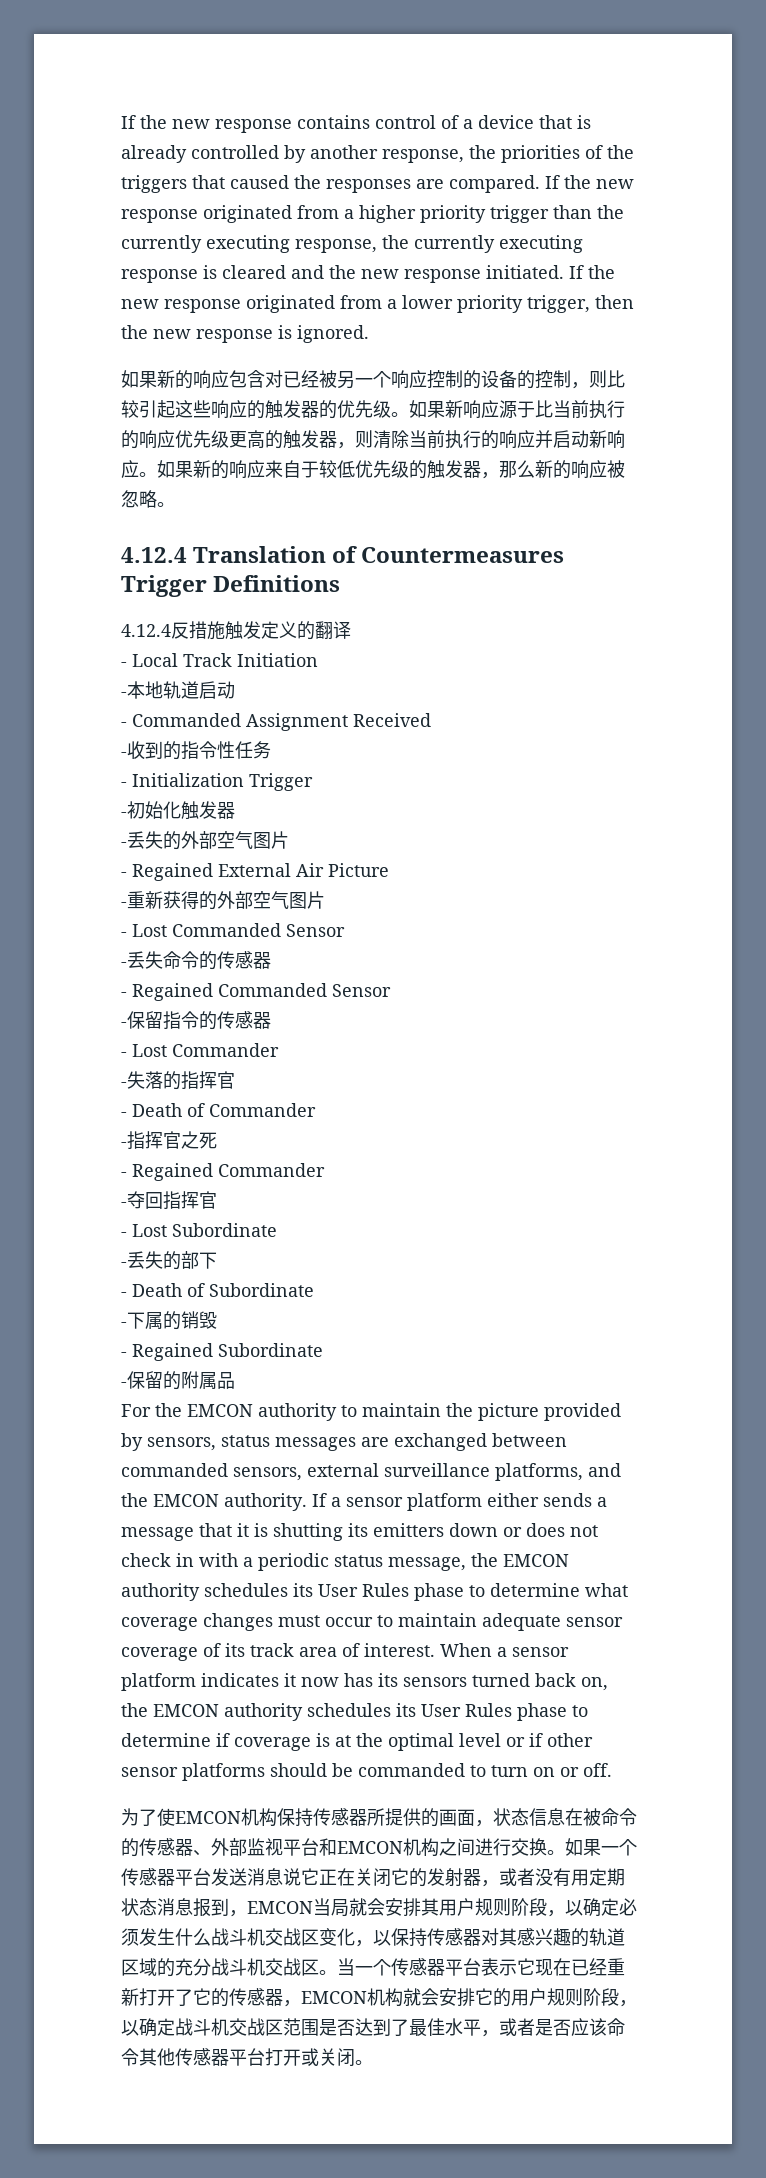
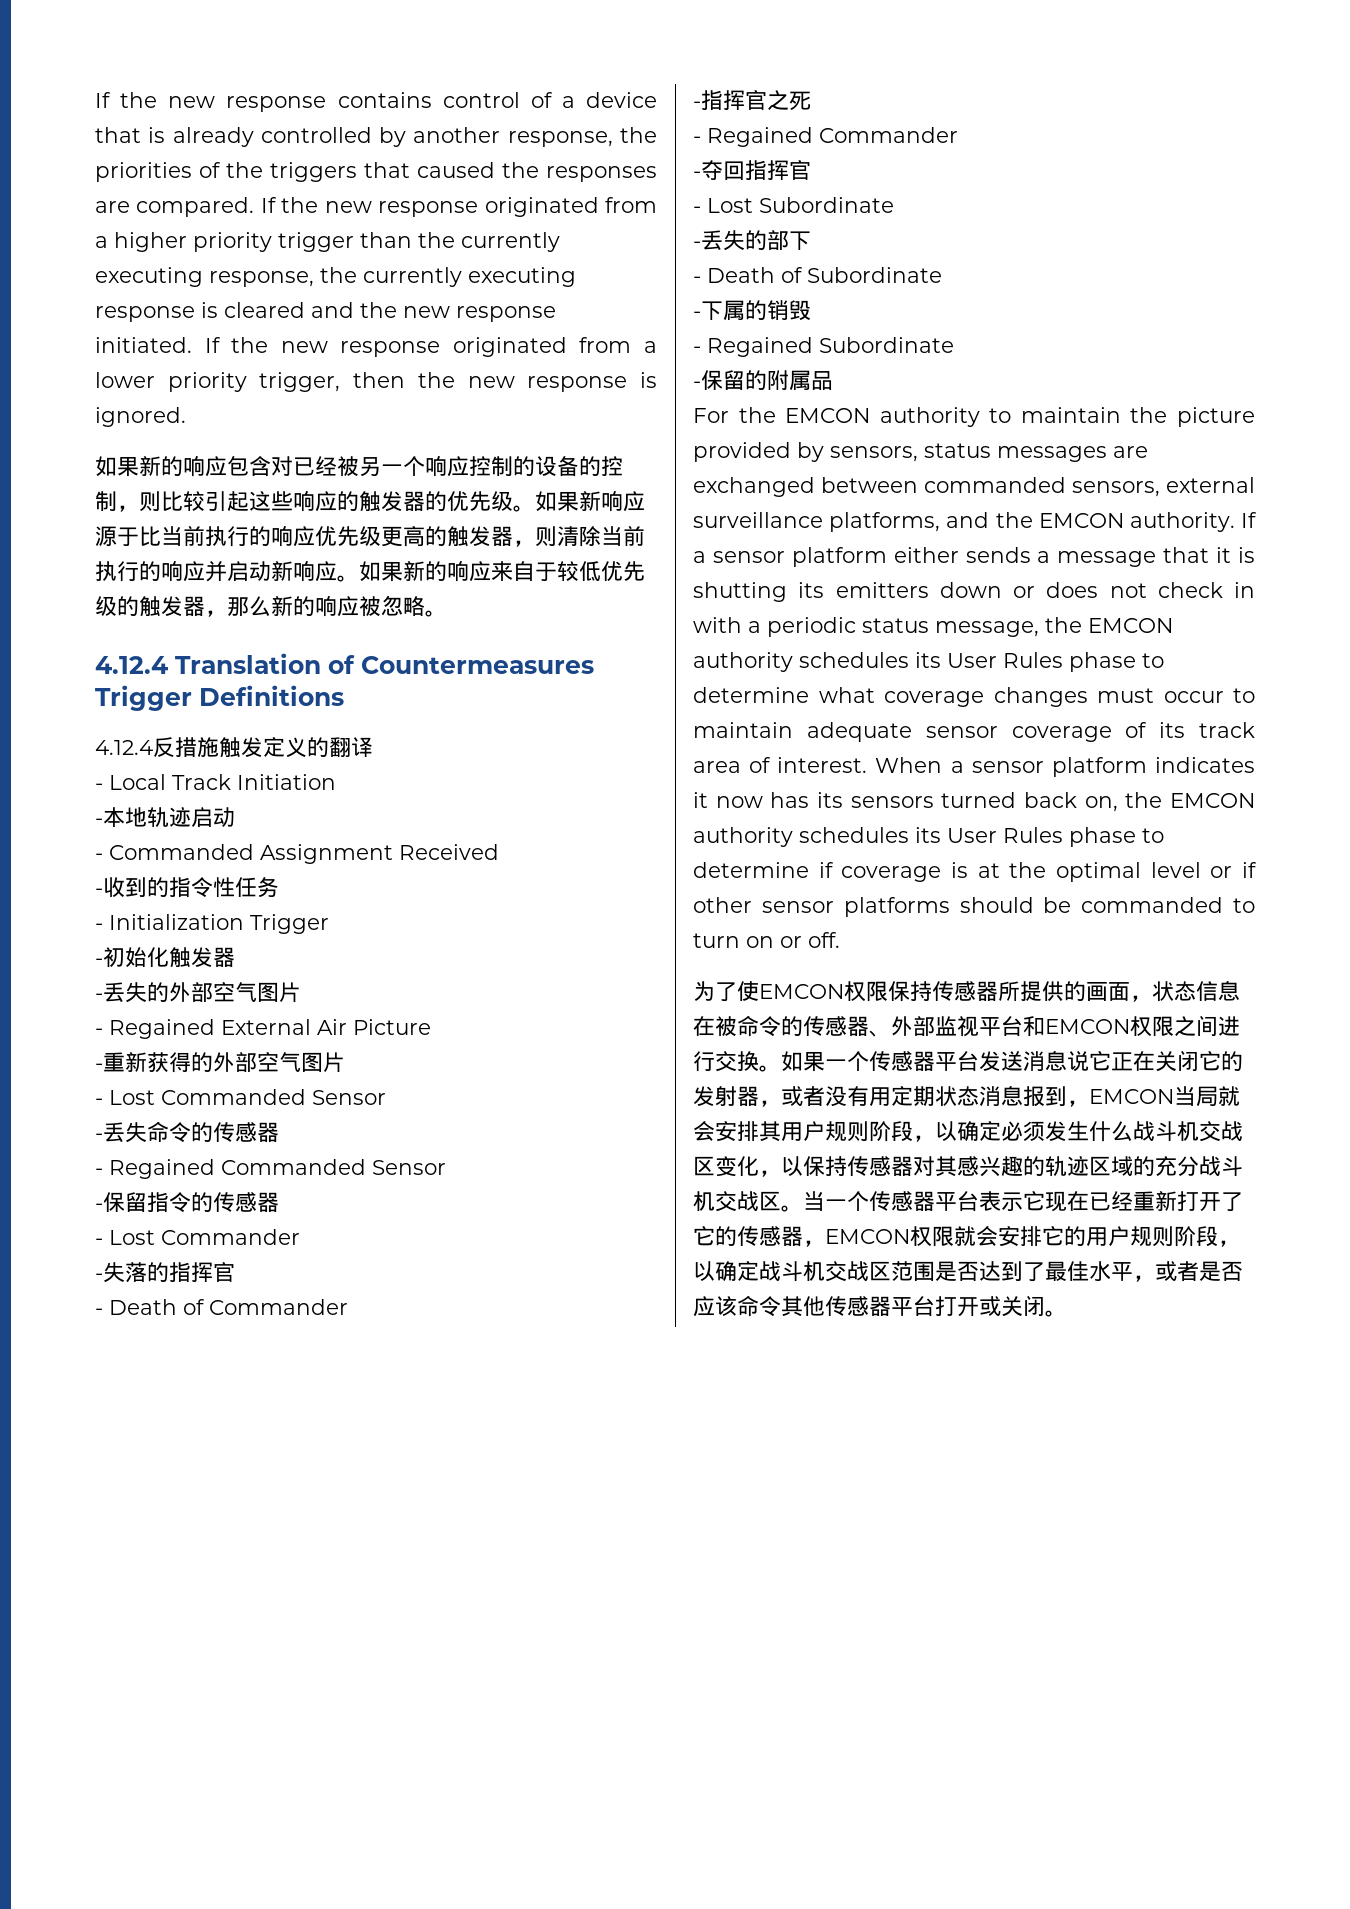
- -本地轨道启动
+ -本地轨迹启动
- 为了使EMCON机构保持传感器所提供的画面，状态信息在被命令的传感器、外部监视平台和EMCON机构之间进行交换。
+ 为了使EMCON权限保持传感器所提供的画面，状态信息在被命令的传感器、外部监视平台和EMCON权限之间进行交换。
- 如果一个传感器平台发送消息说它正在关闭它的发射器，或者没有用定期状态消息报到，EMCON当局就会安排其用户规则阶段，以确定必须发生什么战斗机交战区变化，以保持传感器对其感兴趣的轨道区域的充分战斗机交战区。
+ 如果一个传感器平台发送消息说它正在关闭它的发射器，或者没有用定期状态消息报到，EMCON当局就会安排其用户规则阶段，以确定必须发生什么战斗机交战区变化，以保持传感器对其感兴趣的轨迹区域的充分战斗机交战区。
- 当一个传感器平台表示它现在已经重新打开了它的传感器，EMCON机构就会安排它的用户规则阶段，以确定战斗机交战区范围是否达到了最佳水平，或者是否应该命令其他传感器平台打开或关闭。
+ 当一个传感器平台表示它现在已经重新打开了它的传感器，EMCON权限就会安排它的用户规则阶段，以确定战斗机交战区范围是否达到了最佳水平，或者是否应该命令其他传感器平台打开或关闭。

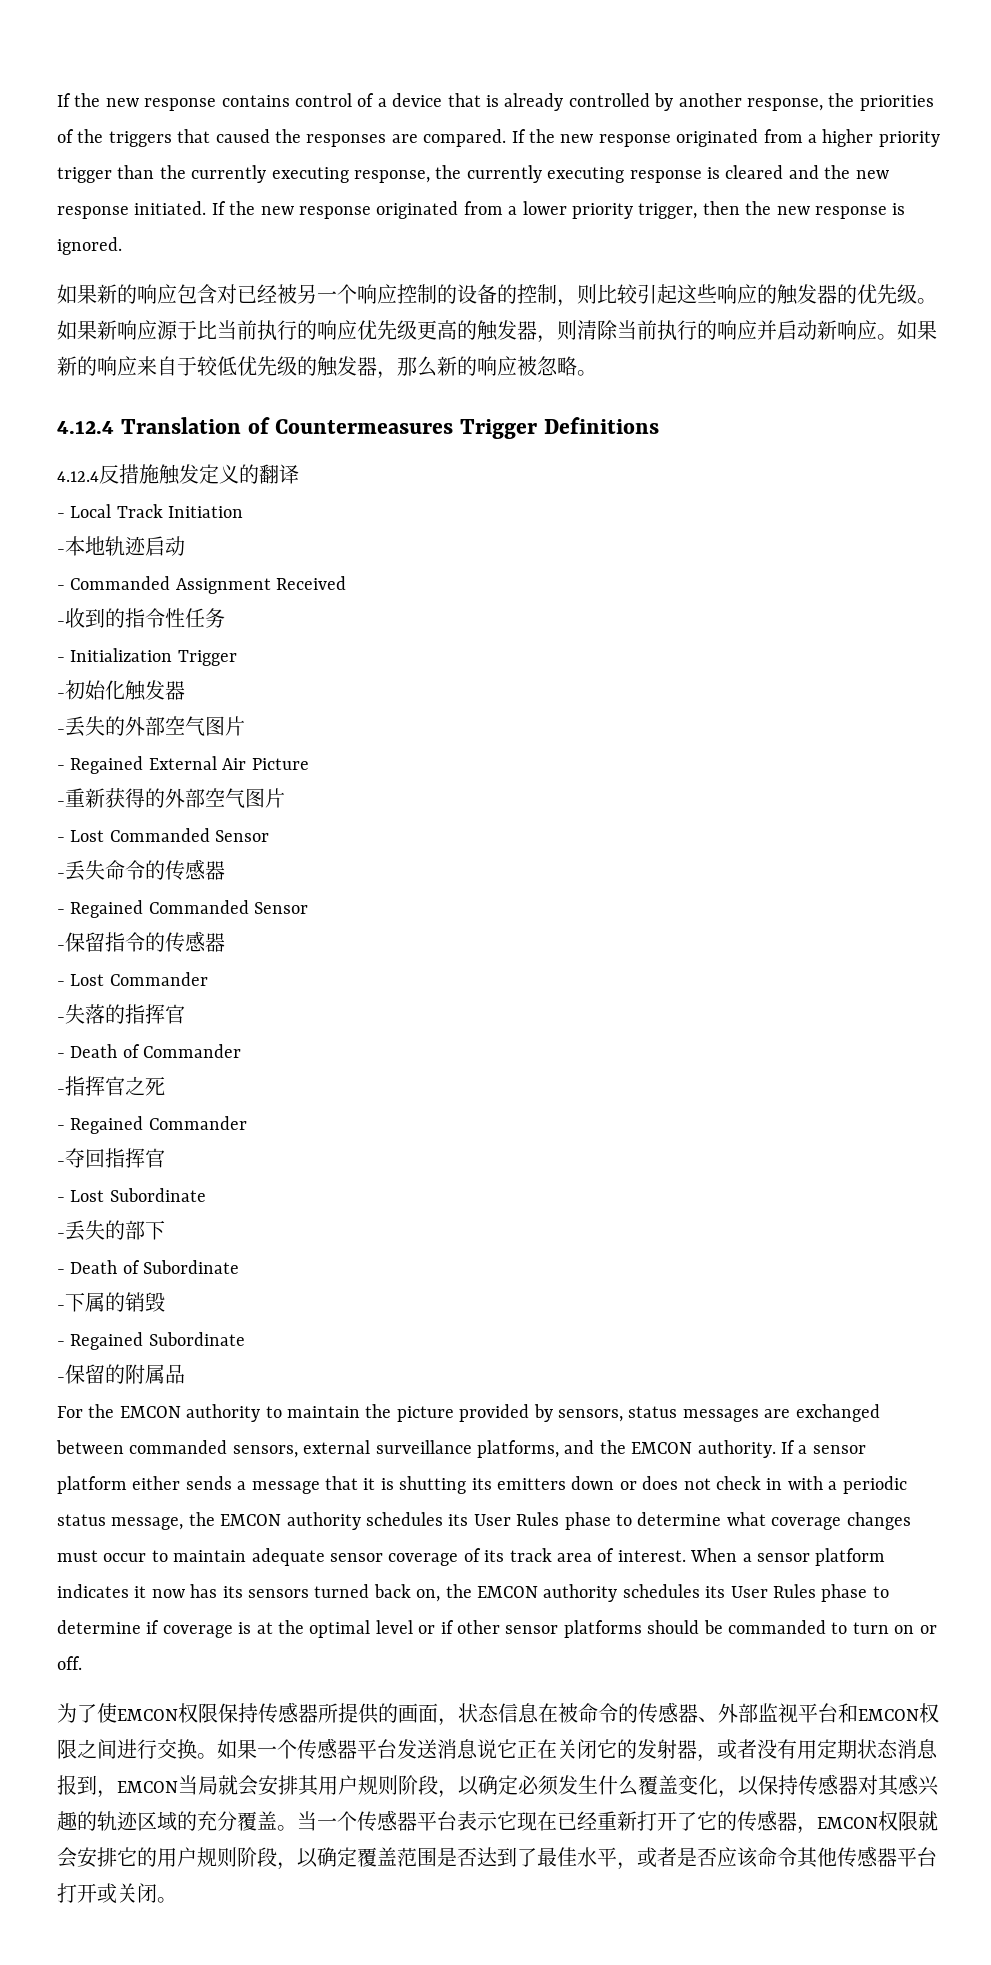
- 如果一个传感器平台发送消息说它正在关闭它的发射器，或者没有用定期状态消息报到，EMCON当局就会安排其用户规则阶段，以确定必须发生什么战斗机交战区变化，以保持传感器对其感兴趣的轨迹区域的充分战斗机交战区。
+ 如果一个传感器平台发送消息说它正在关闭它的发射器，或者没有用定期状态消息报到，EMCON当局就会安排其用户规则阶段，以确定必须发生什么覆盖变化，以保持传感器对其感兴趣的轨迹区域的充分覆盖。
- 当一个传感器平台表示它现在已经重新打开了它的传感器，EMCON权限就会安排它的用户规则阶段，以确定战斗机交战区范围是否达到了最佳水平，或者是否应该命令其他传感器平台打开或关闭。
+ 当一个传感器平台表示它现在已经重新打开了它的传感器，EMCON权限就会安排它的用户规则阶段，以确定覆盖范围是否达到了最佳水平，或者是否应该命令其他传感器平台打开或关闭。

